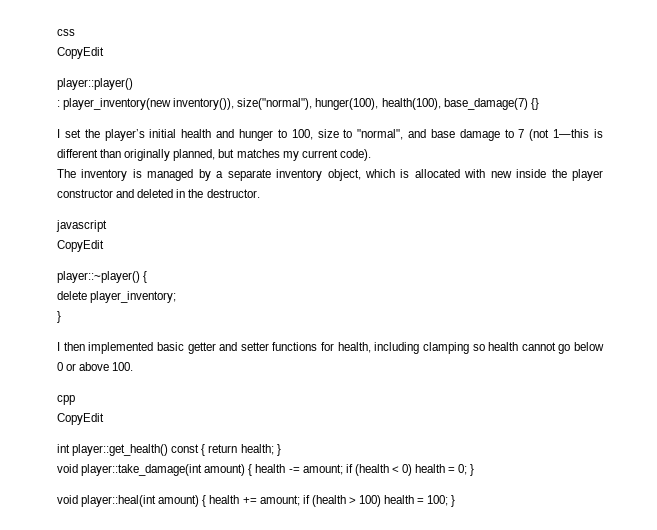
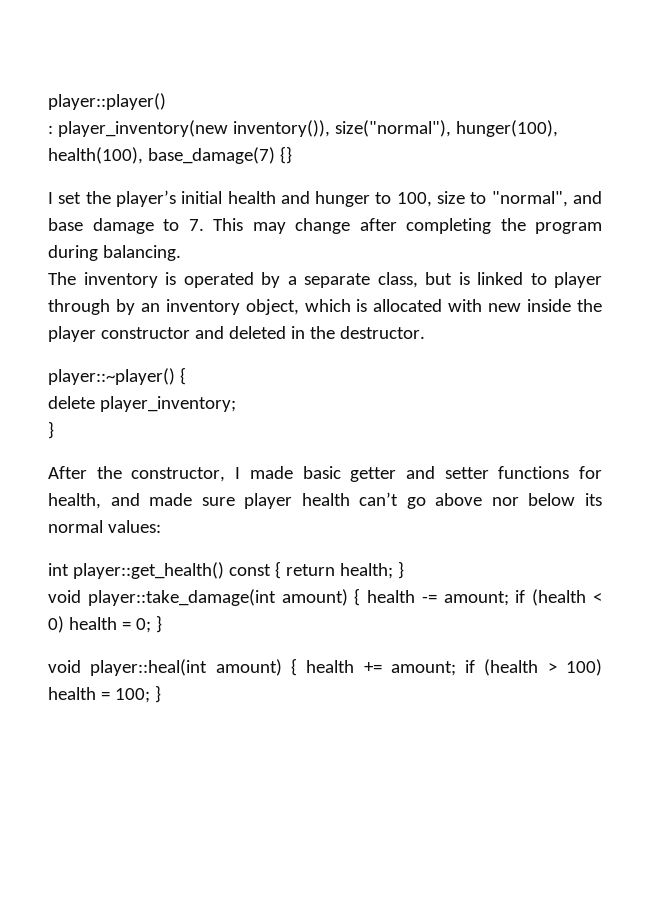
- css
- CopyEdit
- I set the player’s initial health and hunger to 100, size to "normal", and base damage to 7 (not 1—this is different than originally planned, but matches my current code).
+ I set the player’s initial health and hunger to 100, size to "normal", and base damage to 7. This may change after completing the program during balancing.
- The inventory is managed by a separate inventory object, which is allocated with new inside the player constructor and deleted in the destructor.
+ The inventory is operated by a separate class, but is linked to player through by an inventory object, which is allocated with new inside the player constructor and deleted in the destructor.
- javascript
- CopyEdit
- I then implemented basic getter and setter functions for health, including clamping so health cannot go below 0 or above 100.
- cpp
- CopyEdit
+ After the constructor, I made basic getter and setter functions for health, and made sure player health can’t go above nor below its normal values:

